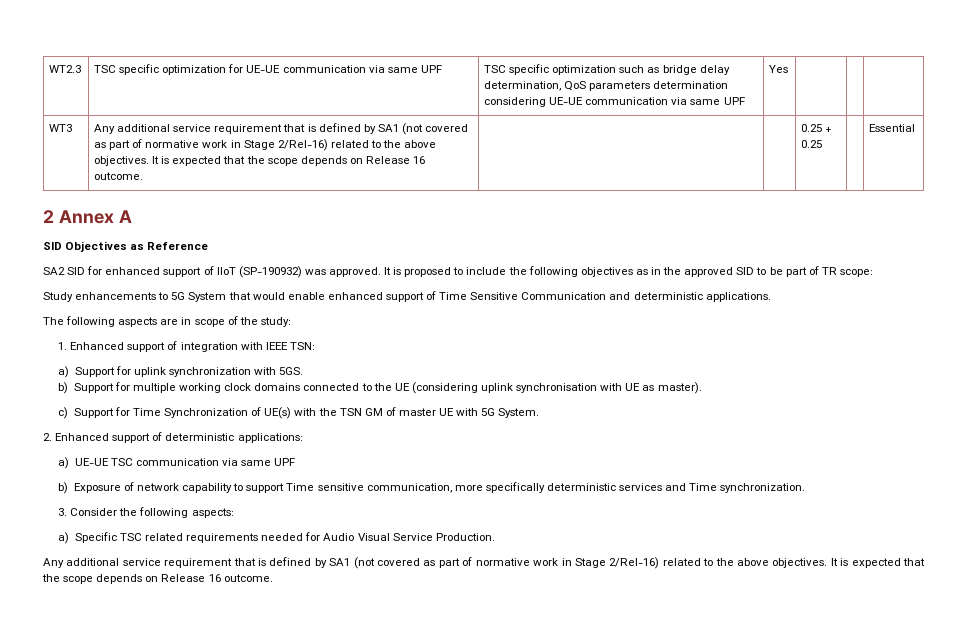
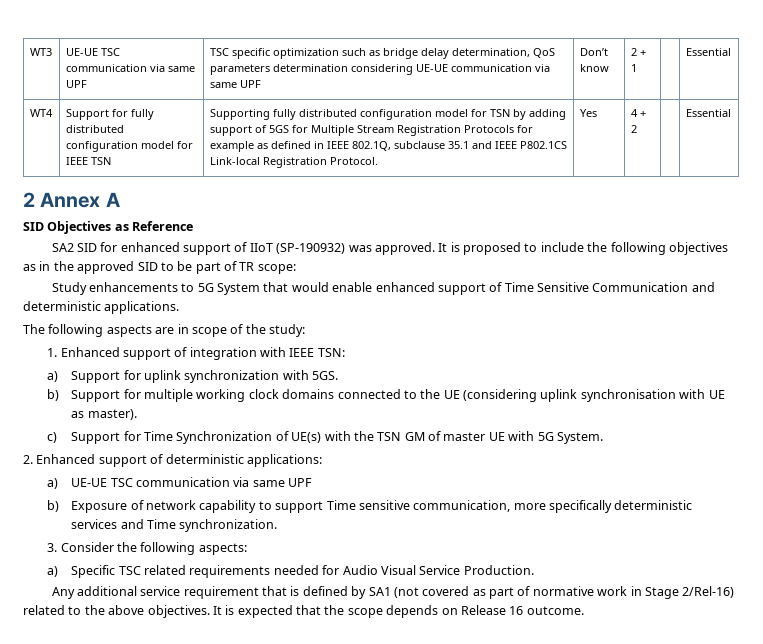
- WT2.3 | TSC specific optimization for UE-UE communication via same UPF | TSC specific optimization such as bridge delay determination, QoS parameters determination considering UE-UE communication via same UPF | Yes | | |
- WT3 | Any additional service requirement that is defined by SA1 (not covered as part of normative work in Stage 2/Rel-16) related to the above objectives. It is expected that the scope depends on Release 16 outcome. | | | 0.25 + 0.25 | | Essential
+ WT3 | UE-UE TSC communication via same UPF | TSC specific optimization such as bridge delay determination, QoS parameters determination considering UE-UE communication via same UPF | Don’t know | 2 + 1 | | Essential
+ WT4 | Support for fully distributed configuration model for IEEE TSN | Supporting fully distributed configuration model for TSN by adding support of 5GS for Multiple Stream Registration Protocols for example as defined in IEEE 802.1Q, subclause 35.1 and IEEE P802.1CS Link-local Registration Protocol. | Yes | 4 + 2 | | Essential

